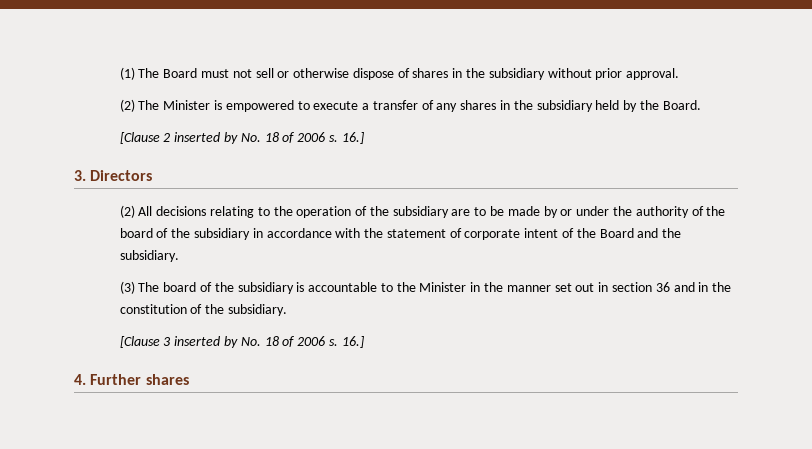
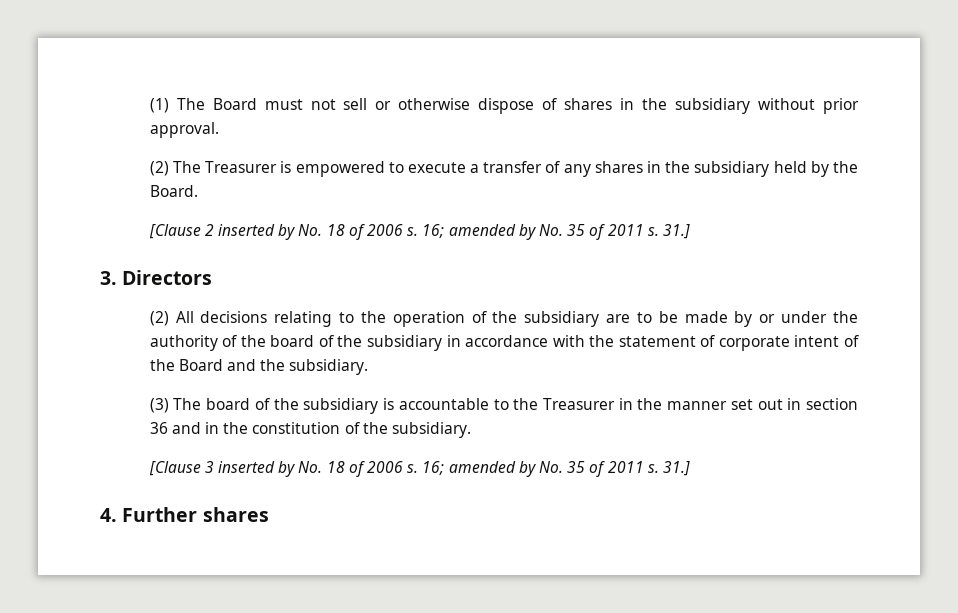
- (2) The Minister is empowered to execute a transfer of any shares in the subsidiary held by the Board.
+ (2) The Treasurer is empowered to execute a transfer of any shares in the subsidiary held by the Board.
- [Clause 2 inserted by No. 18 of 2006 s. 16.]
+ [Clause 2 inserted by No. 18 of 2006 s. 16; amended by No. 35 of 2011 s. 31.]
- (3) The board of the subsidiary is accountable to the Minister in the manner set out in section 36 and in the constitution of the subsidiary.
+ (3) The board of the subsidiary is accountable to the Treasurer in the manner set out in section 36 and in the constitution of the subsidiary.
- [Clause 3 inserted by No. 18 of 2006 s. 16.]
+ [Clause 3 inserted by No. 18 of 2006 s. 16; amended by No. 35 of 2011 s. 31.]

